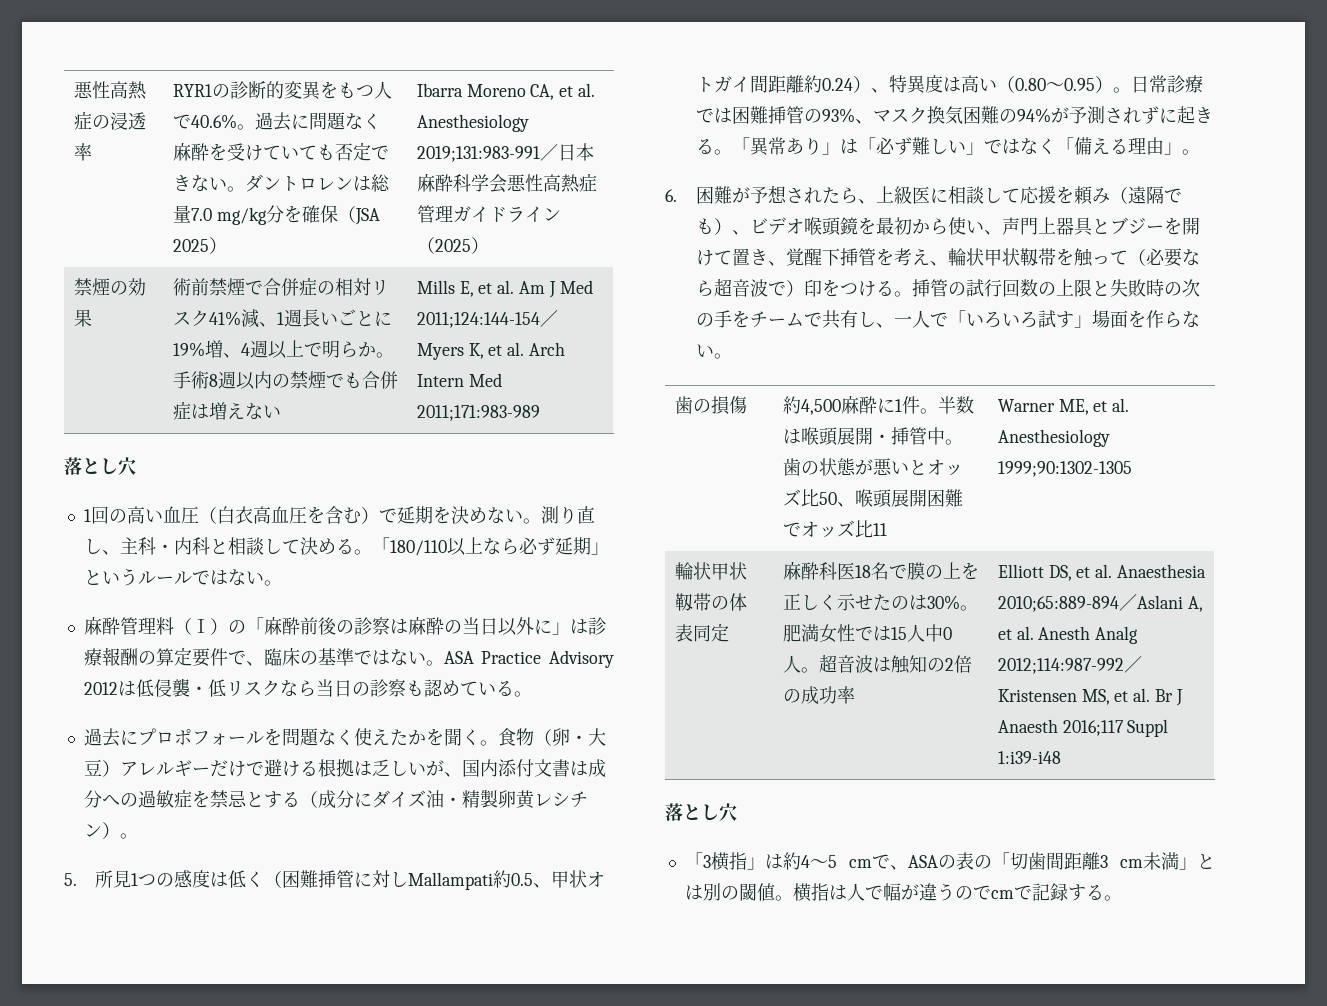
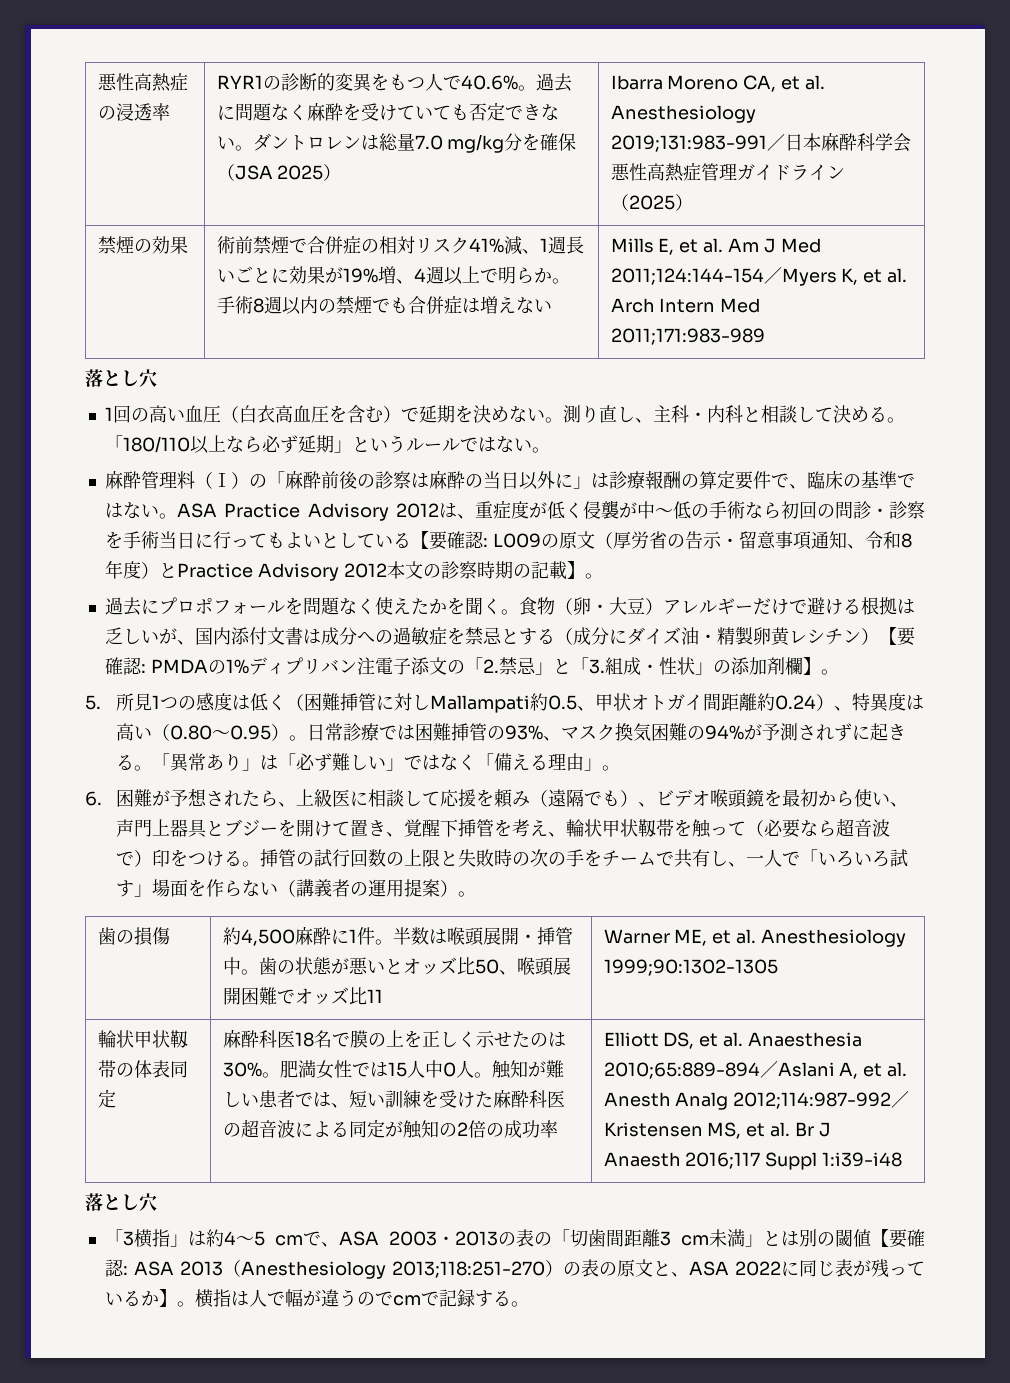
- 術前禁煙で合併症の相対リスク41%減、1週長いごとに19%増、4週以上で明らか。
+ 術前禁煙で合併症の相対リスク41%減、1週長いごとに効果が19%増、4週以上で明らか。
- ASA Practice Advisory 2012は低侵襲・低リスクなら当日の診察も認めている。
+ ASA Practice Advisory 2012は、重症度が低く侵襲が中〜低の手術なら初回の問診・診察を手術当日に行ってもよいとしている【要確認: L009の原文（厚労省の告示・留意事項通知、令和8年度）とPractice Advisory 2012本文の診察時期の記載】。
- 食物（卵・大豆）アレルギーだけで避ける根拠は乏しいが、国内添付文書は成分への過敏症を禁忌とする（成分にダイズ油・精製卵黄レシチン）。
+ 食物（卵・大豆）アレルギーだけで避ける根拠は乏しいが、国内添付文書は成分への過敏症を禁忌とする（成分にダイズ油・精製卵黄レシチン）【要確認: PMDAの1%ディプリバン注電子添文の「2.禁忌」と「3.組成・性状」の添加剤欄】。
- 挿管の試行回数の上限と失敗時の次の手をチームで共有し、一人で「いろいろ試す」場面を作らない。
+ 挿管の試行回数の上限と失敗時の次の手をチームで共有し、一人で「いろいろ試す」場面を作らない（講義者の運用提案）。
- 超音波は触知の2倍の成功率
+ 触知が難しい患者では、短い訓練を受けた麻酔科医の超音波による同定が触知の2倍の成功率
- 「3横指」は約4〜5 cmで、ASAの表の「切歯間距離3 cm未満」とは別の閾値。
+ 「3横指」は約4〜5 cmで、ASA 2003・2013の表の「切歯間距離3 cm未満」とは別の閾値【要確認: ASA 2013（Anesthesiology 2013;118:251-270）の表の原文と、ASA 2022に同じ表が残っているか】。

